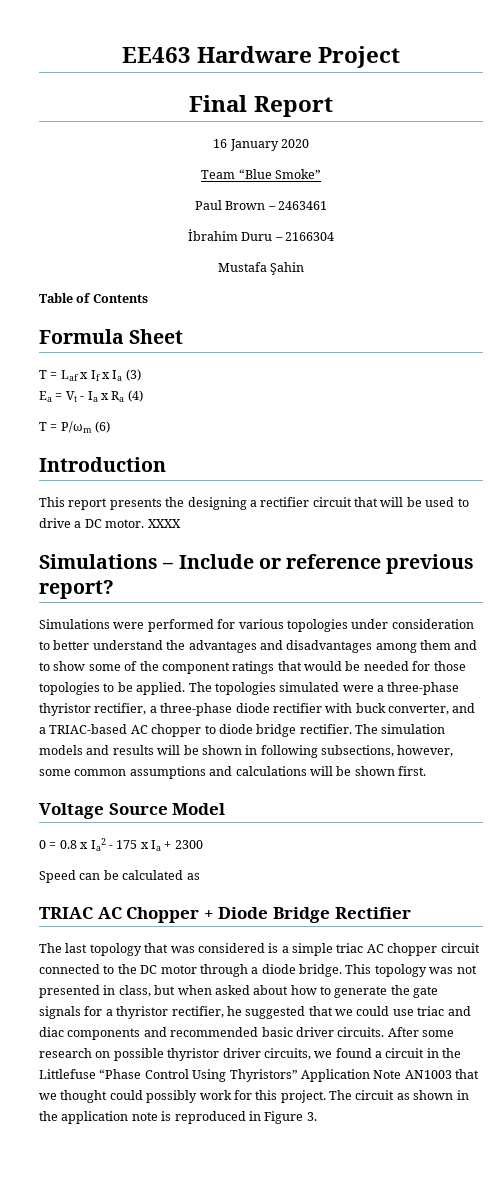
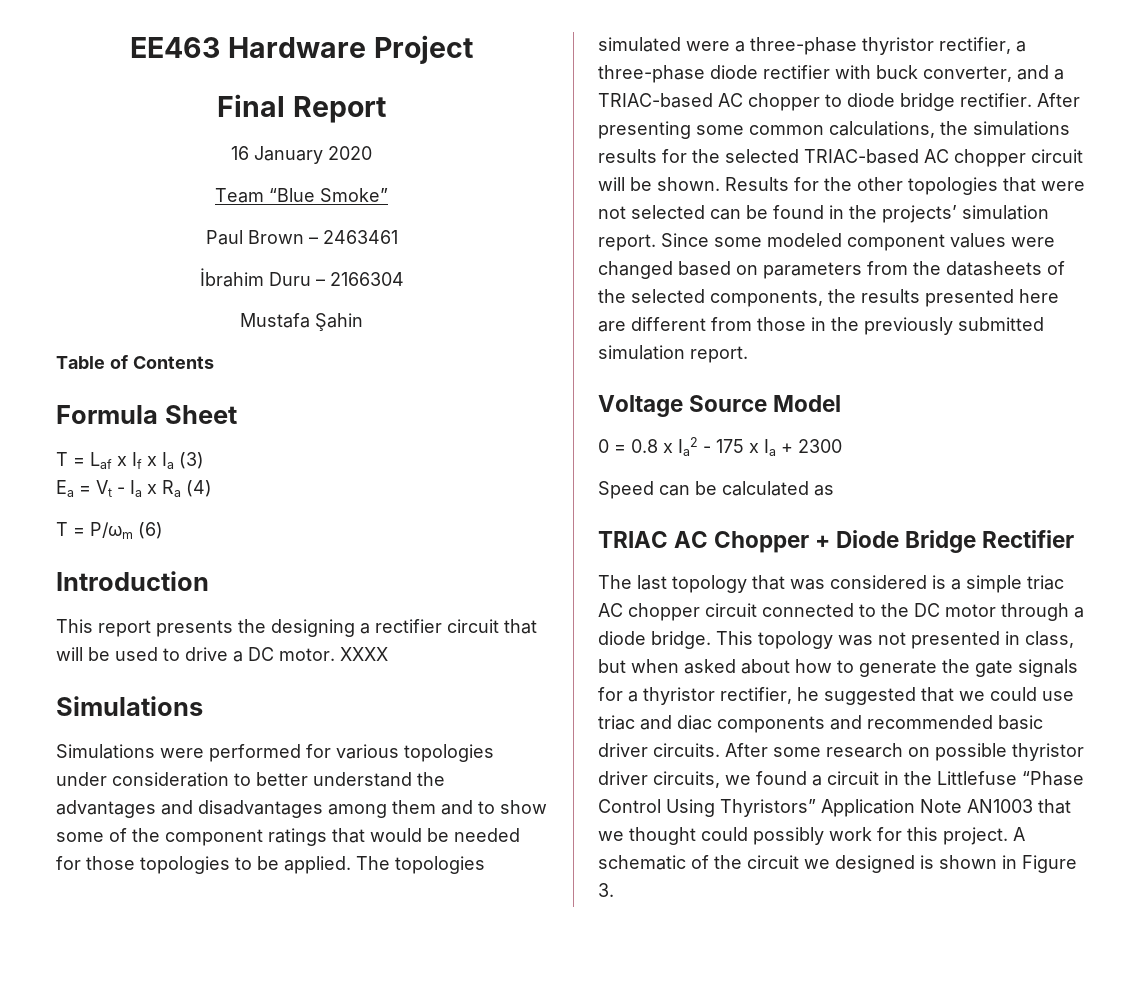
  XXXX
- Simulations – Include or reference previous report?
+ Simulations
- The simulation models and results will be shown in following subsections, however, some common assumptions and calculations will be shown first.
+ After presenting some common calculations, the simulations results for the selected TRIAC-based AC chopper circuit will be shown. Results for the other topologies that were not selected can be found in the projects’ simulation report. Since some modeled component values were changed based on parameters from the datasheets of the selected components, the results presented here are different from those in the previously submitted simulation report.
- The circuit as shown in the application note is reproduced in Figure 3.
+ A schematic of the circuit we designed is shown in Figure 3.

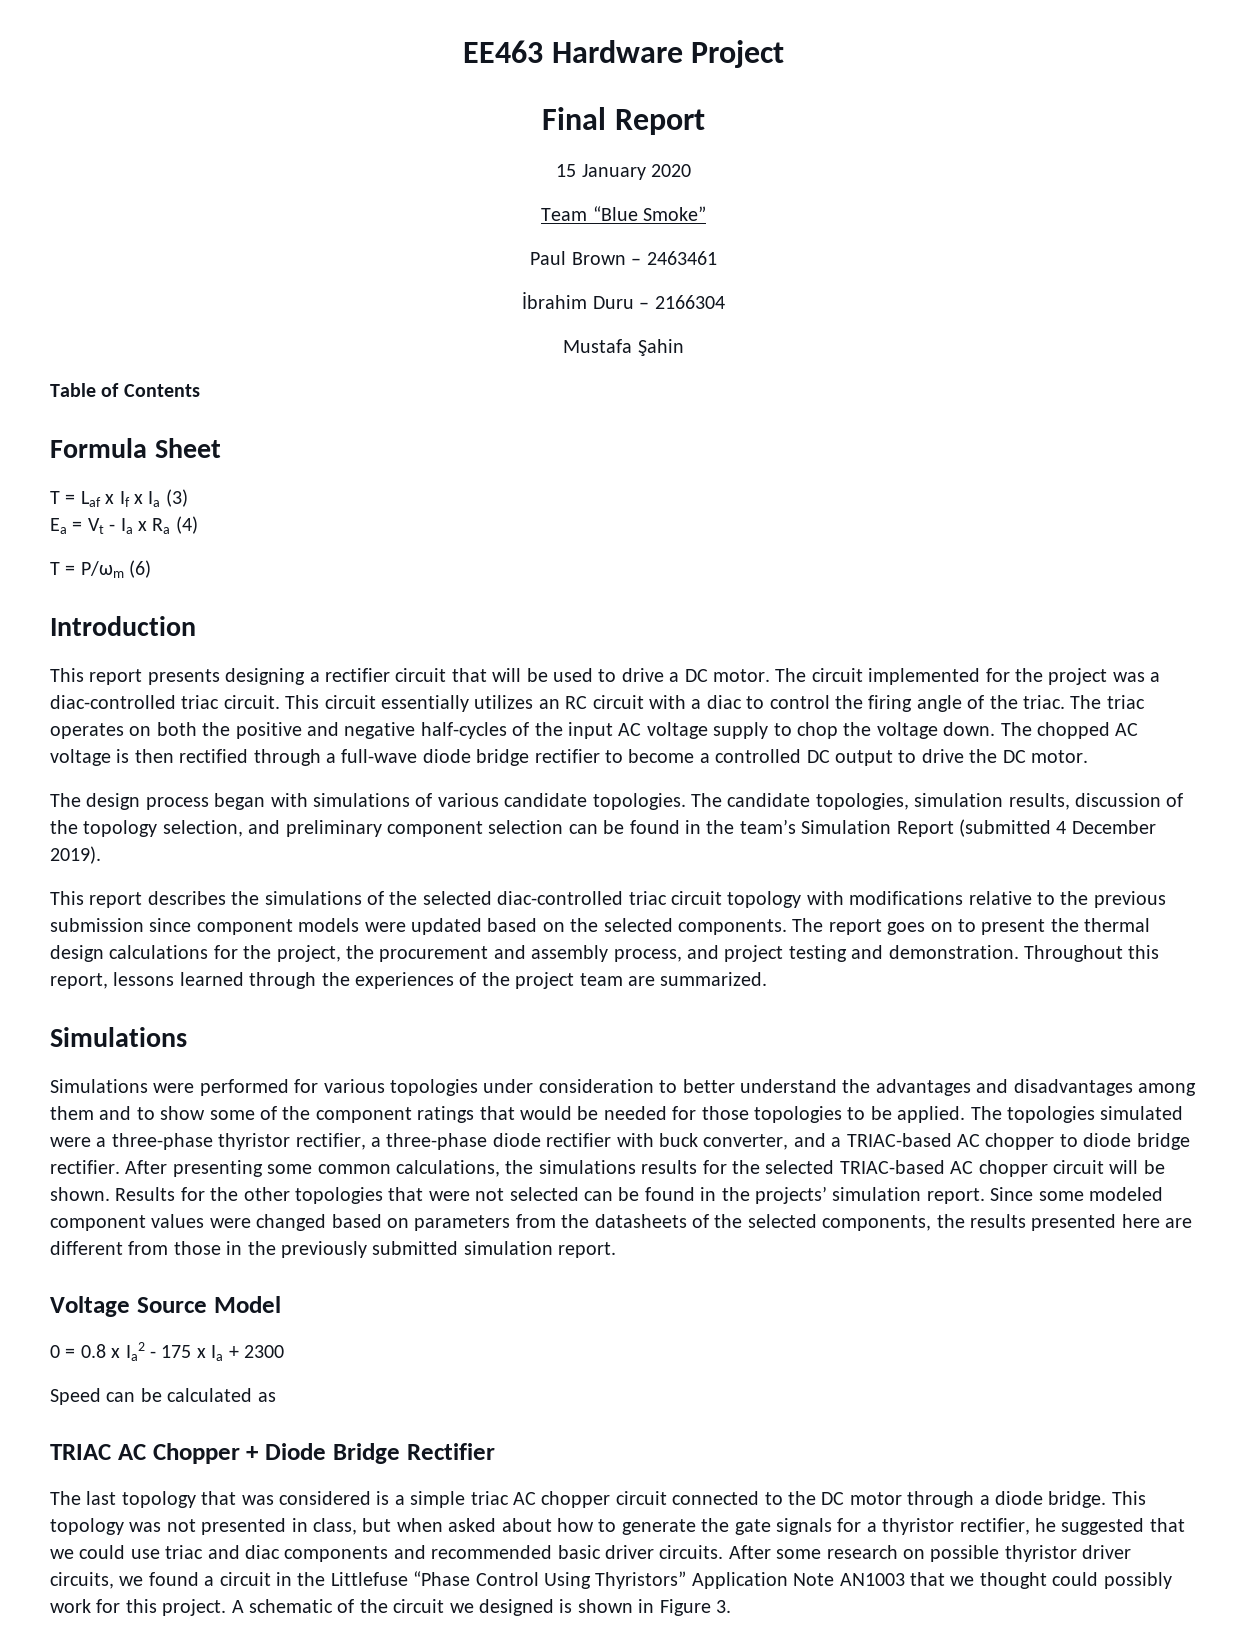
- 16 January 2020
+ 15 January 2020
- This report presents the designing a rectifier circuit that will be used to drive a DC motor.
+ This report presents designing a rectifier circuit that will be used to drive a DC motor.
- XXXX
+ The circuit implemented for the project was a diac-controlled triac circuit. This circuit essentially utilizes an RC circuit with a diac to control the firing angle of the triac. The triac operates on both the positive and negative half-cycles of the input AC voltage supply to chop the voltage down. The chopped AC voltage is then rectified through a full-wave diode bridge rectifier to become a controlled DC output to drive the DC motor.
+ The design process began with simulations of various candidate topologies. The candidate topologies, simulation results, discussion of the topology selection, and preliminary component selection can be found in the team’s Simulation Report (submitted 4 December 2019).
+ This report describes the simulations of the selected diac-controlled triac circuit topology with modifications relative to the previous submission since component models were updated based on the selected components. The report goes on to present the thermal design calculations for the project, the procurement and assembly process, and project testing and demonstration. Throughout this report, lessons learned through the experiences of the project team are summarized.

